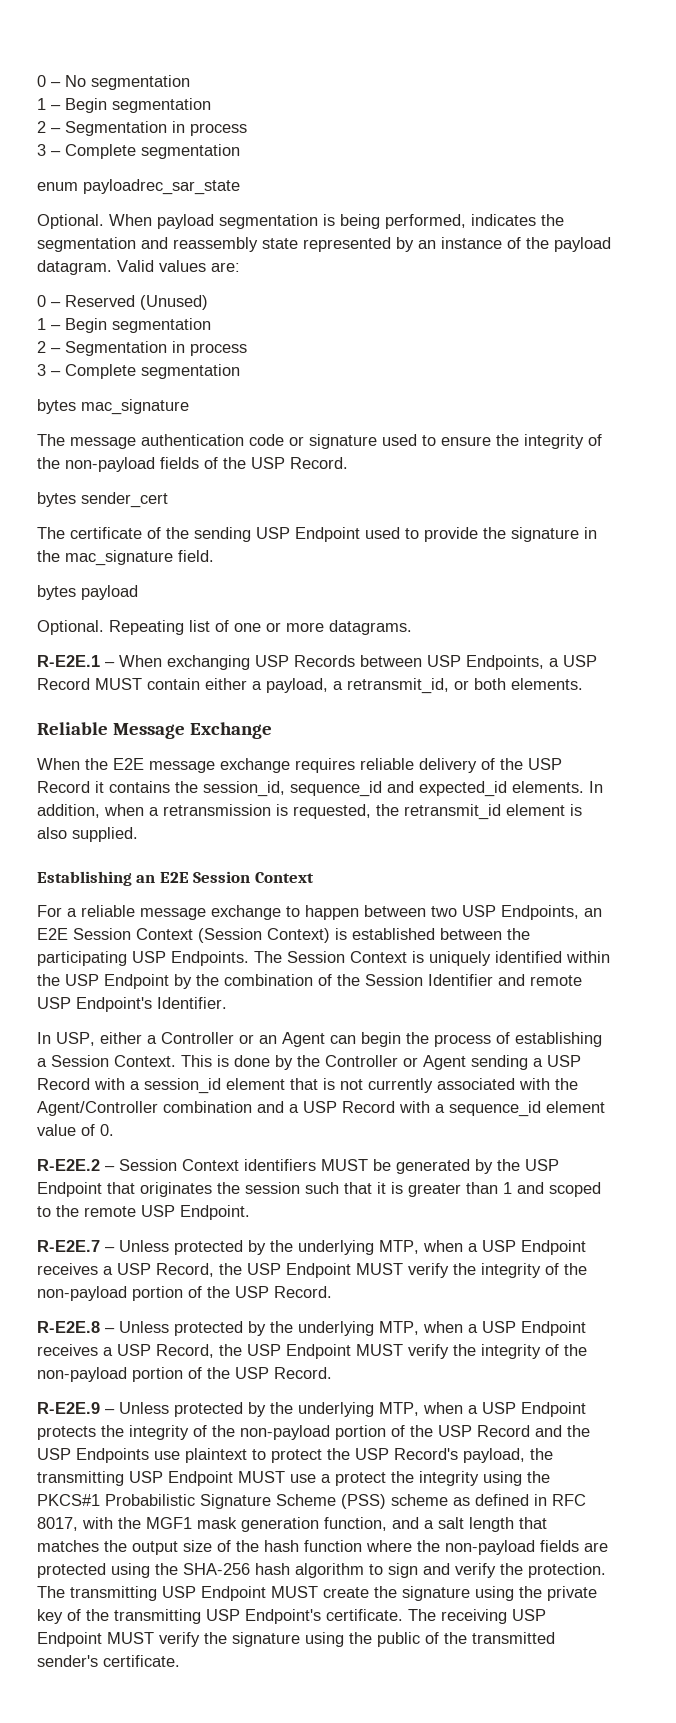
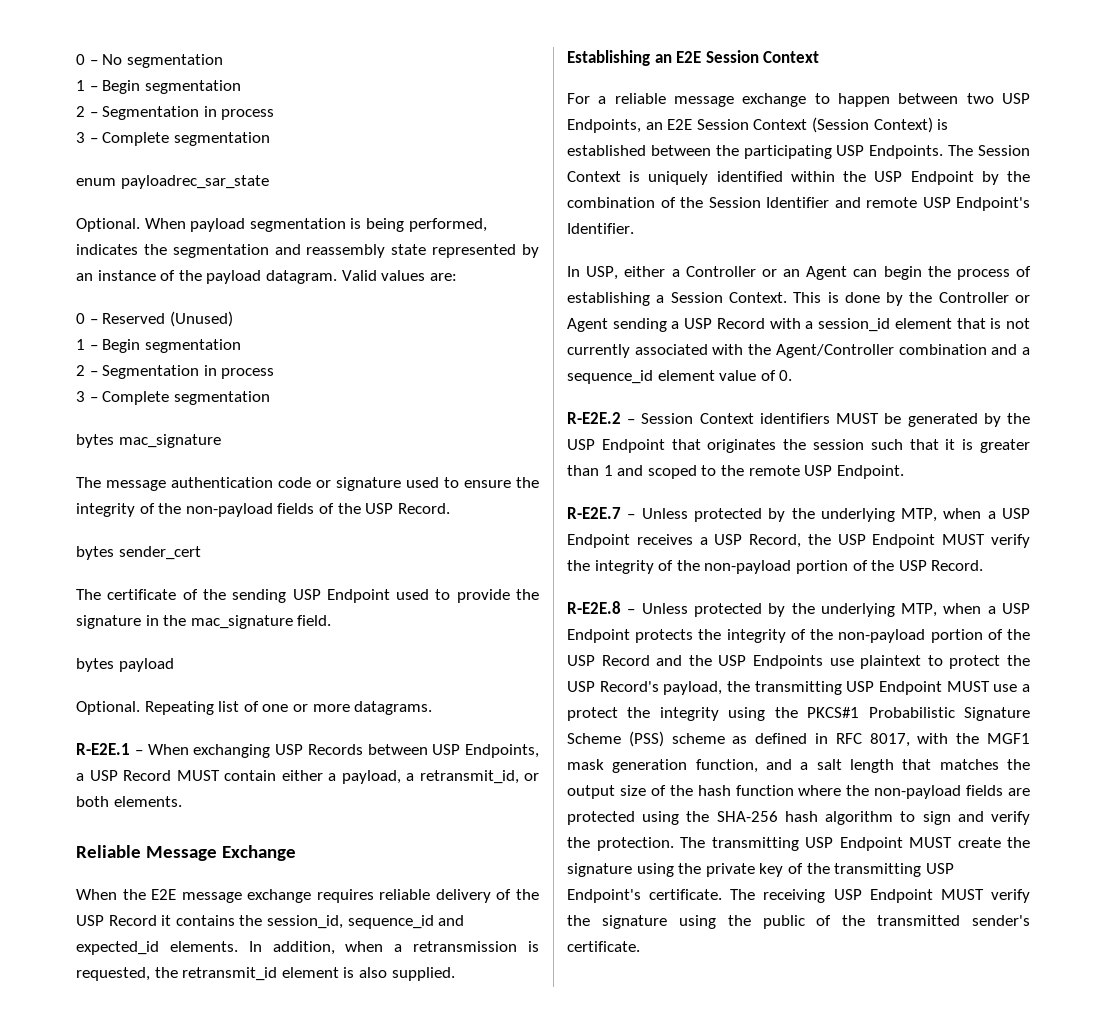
- This is done by the Controller or Agent sending a USP Record with a session_id element that is not currently associated with the Agent/Controller combination and a USP Record with a sequence_id element value of 0.
+ This is done by the Controller or Agent sending a USP Record with a session_id element that is not currently associated with the Agent/Controller combination and a sequence_id element value of 0.
- R-E2E.8 – Unless protected by the underlying MTP, when a USP Endpoint receives a USP Record, the USP Endpoint MUST verify the integrity of the non-payload portion of the USP Record.
- R-E2E.9 – Unless protected by the underlying MTP, when a USP Endpoint protects the integrity of the non-payload portion of the USP Record and the USP Endpoints use plaintext to protect the USP Record's payload, the transmitting USP Endpoint MUST use a protect the integrity using the PKCS#1 Probabilistic Signature Scheme (PSS) scheme as defined in RFC 8017, with the MGF1 mask generation function, and a salt length that matches the output size of the hash function where the non-payload fields are protected using the SHA-256 hash algorithm to sign and verify the protection.
+ R-E2E.8 – Unless protected by the underlying MTP, when a USP Endpoint protects the integrity of the non-payload portion of the USP Record and the USP Endpoints use plaintext to protect the USP Record's payload, the transmitting USP Endpoint MUST use a protect the integrity using the PKCS#1 Probabilistic Signature Scheme (PSS) scheme as defined in RFC 8017, with the MGF1 mask generation function, and a salt length that matches the output size of the hash function where the non-payload fields are protected using the SHA-256 hash algorithm to sign and verify the protection.

